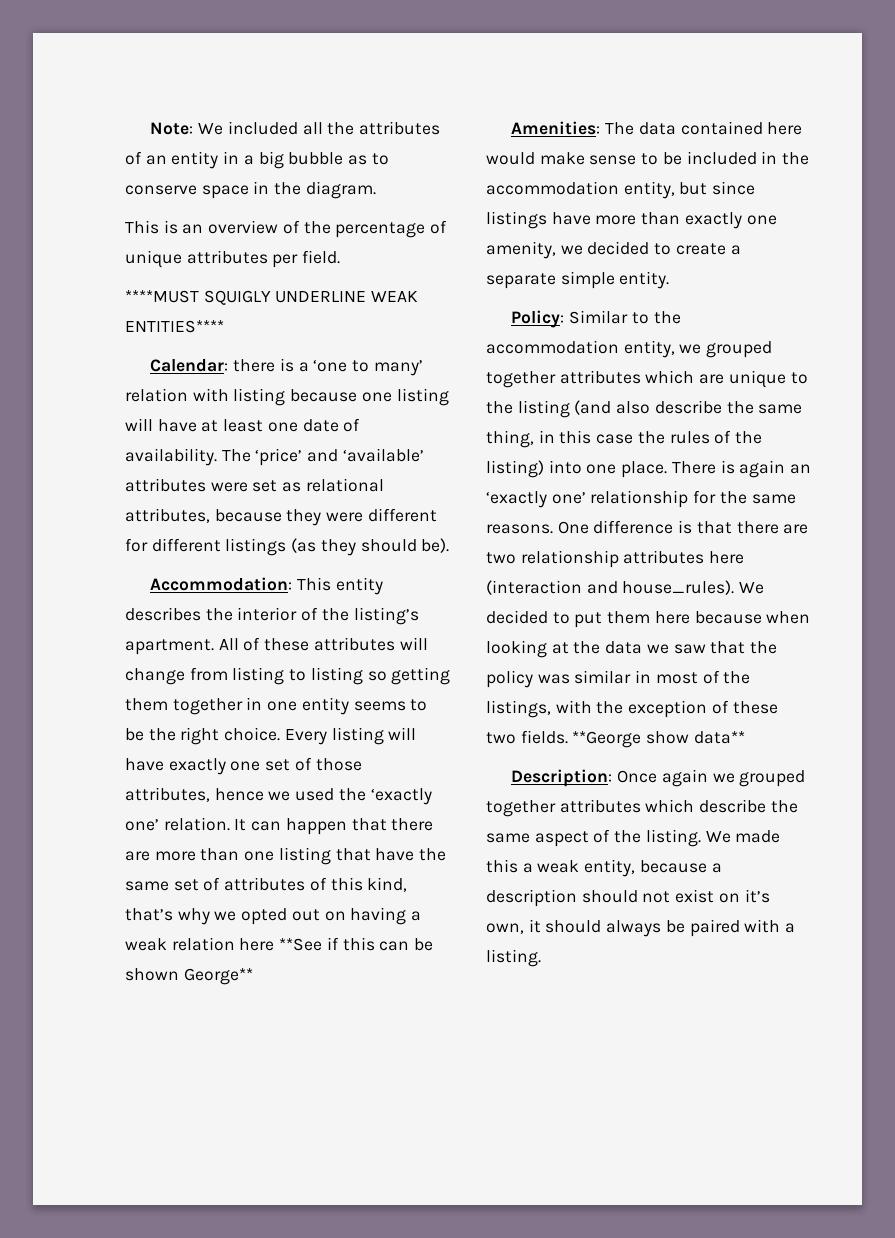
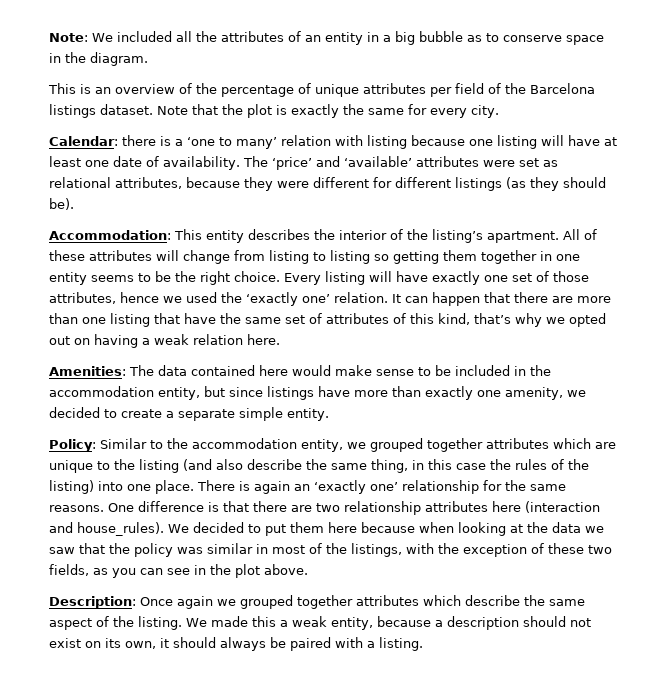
- This is an overview of the percentage of unique attributes per field.
- ****MUST SQUIGLY UNDERLINE WEAK ENTITIES****
+ This is an overview of the percentage of unique attributes per field of the Barcelona listings dataset. Note that the plot is exactly the same for every city.
- It can happen that there are more than one listing that have the same set of attributes of this kind, that’s why we opted out on having a weak relation here **See if this can be shown George**
+ It can happen that there are more than one listing that have the same set of attributes of this kind, that’s why we opted out on having a weak relation here.
- We decided to put them here because when looking at the data we saw that the policy was similar in most of the listings, with the exception of these two fields. **George show data**
+ We decided to put them here because when looking at the data we saw that the policy was similar in most of the listings, with the exception of these two fields, as you can see in the plot above.
- We made this a weak entity, because a description should not exist on it’s own, it should always be paired with a listing.
+ We made this a weak entity, because a description should not exist on its own, it should always be paired with a listing.

